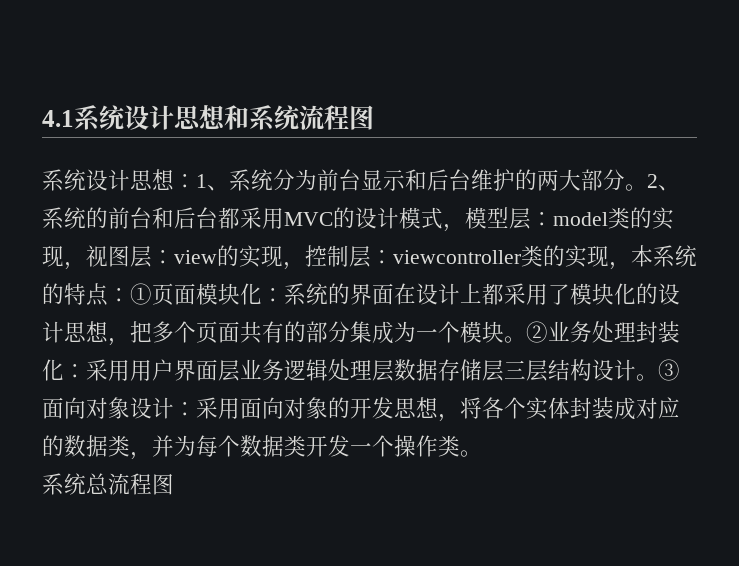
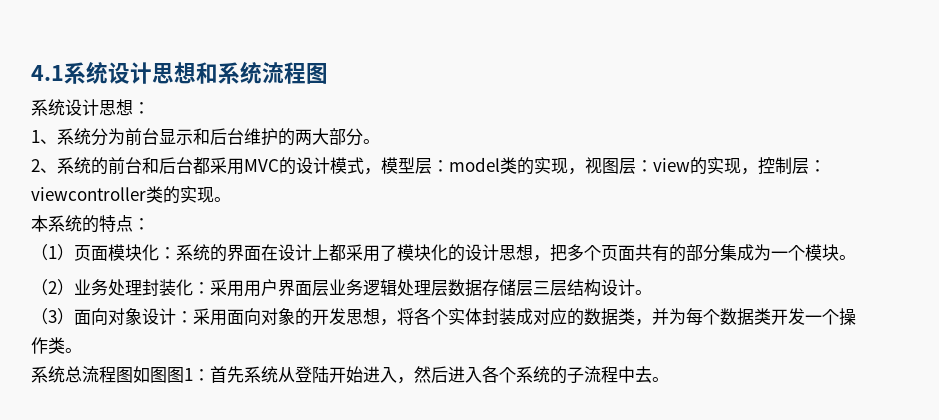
- 系统设计思想：1、系统分为前台显示和后台维护的两大部分。2、系统的前台和后台都采用MVC的设计模式，模型层：
+ 系统设计思想：
+ 1、系统分为前台显示和后台维护的两大部分。
+ 2、系统的前台和后台都采用MVC的设计模式，模型层：
- viewcontroller类的实现，本系统的特点：①页面模块化：
+ viewcontroller类的实现。
+ 本系统的特点：
+ （1）页面模块化：
- 系统的界面在设计上都采用了模块化的设计思想，把多个页面共有的部分集成为一个模块。②业务处理封装化：
+ 系统的界面在设计上都采用了模块化的设计思想，把多个页面共有的部分集成为一个模块。
+ （2）业务处理封装化：
- 采用用户界面层业务逻辑处理层数据存储层三层结构设计。③面向对象设计：
+ 采用用户界面层业务逻辑处理层数据存储层三层结构设计。
+ （3）面向对象设计：
- 系统总流程图
+ 系统总流程图如图图1：首先系统从登陆开始进入，然后进入各个系统的子流程中去。

